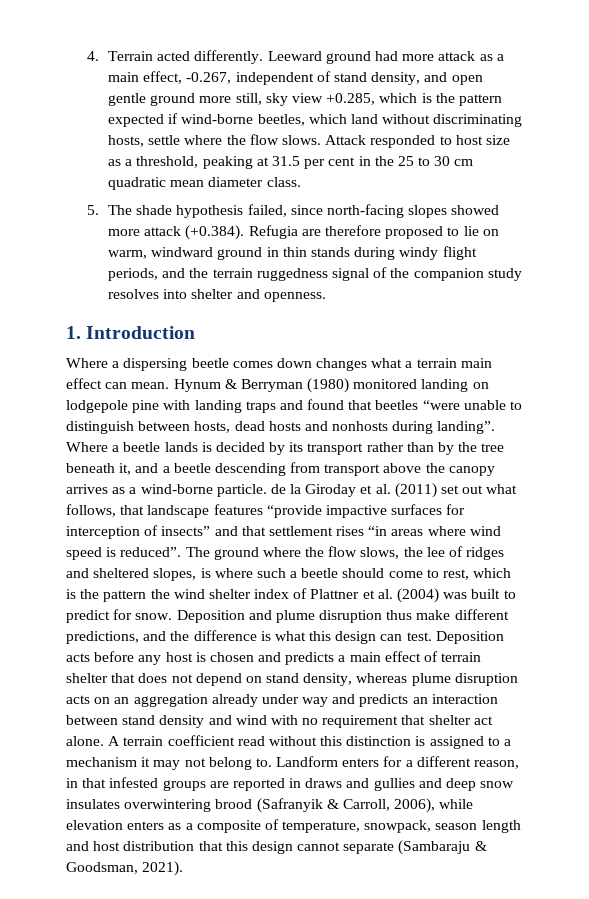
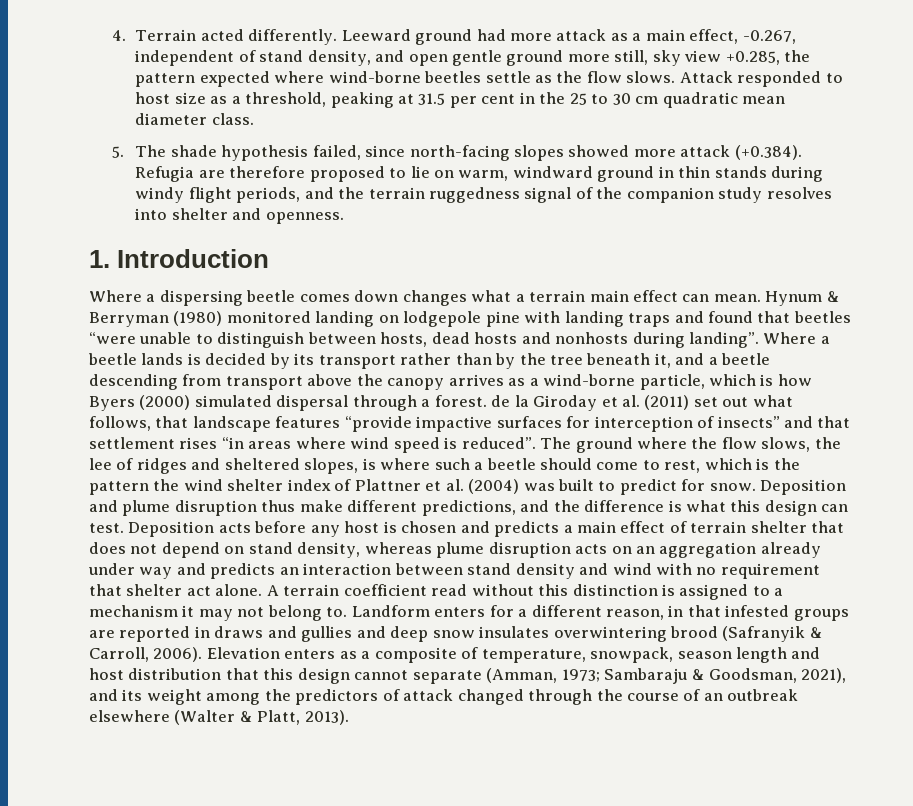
- Leeward ground had more attack as a main effect, -0.267, independent of stand density, and open gentle ground more still, sky view +0.285, which is the pattern expected if wind-borne beetles, which land without discriminating hosts, settle where the flow slows.
+ Leeward ground had more attack as a main effect, -0.267, independent of stand density, and open gentle ground more still, sky view +0.285, the pattern expected where wind-borne beetles settle as the flow slows.
- Where a beetle lands is decided by its transport rather than by the tree beneath it, and a beetle descending from transport above the canopy arrives as a wind-borne particle. de la Giroday et al. (2011) set out what follows, that landscape features “provide impactive surfaces for interception of insects” and that settlement rises “in areas where wind speed is reduced”.
+ Where a beetle lands is decided by its transport rather than by the tree beneath it, and a beetle descending from transport above the canopy arrives as a wind-borne particle, which is how Byers (2000) simulated dispersal through a forest. de la Giroday et al. (2011) set out what follows, that landscape features “provide impactive surfaces for interception of insects” and that settlement rises “in areas where wind speed is reduced”.
- Landform enters for a different reason, in that infested groups are reported in draws and gullies and deep snow insulates overwintering brood (Safranyik & Carroll, 2006), while elevation enters as a composite of temperature, snowpack, season length and host distribution that this design cannot separate (Sambaraju & Goodsman, 2021).
+ Landform enters for a different reason, in that infested groups are reported in draws and gullies and deep snow insulates overwintering brood (Safranyik & Carroll, 2006). Elevation enters as a composite of temperature, snowpack, season length and host distribution that this design cannot separate (Amman, 1973; Sambaraju & Goodsman, 2021), and its weight among the predictors of attack changed through the course of an outbreak elsewhere (Walter & Platt, 2013).

